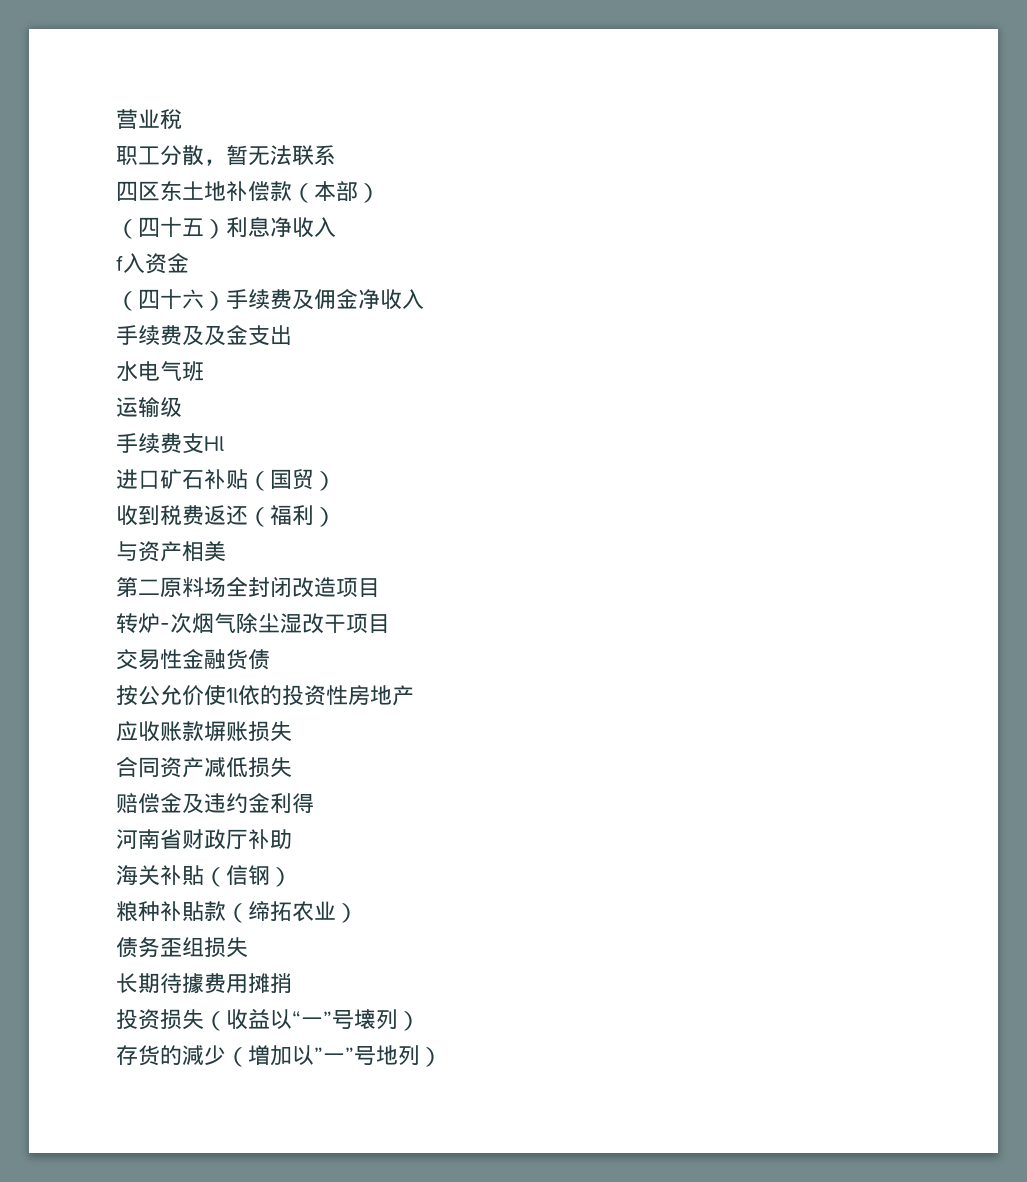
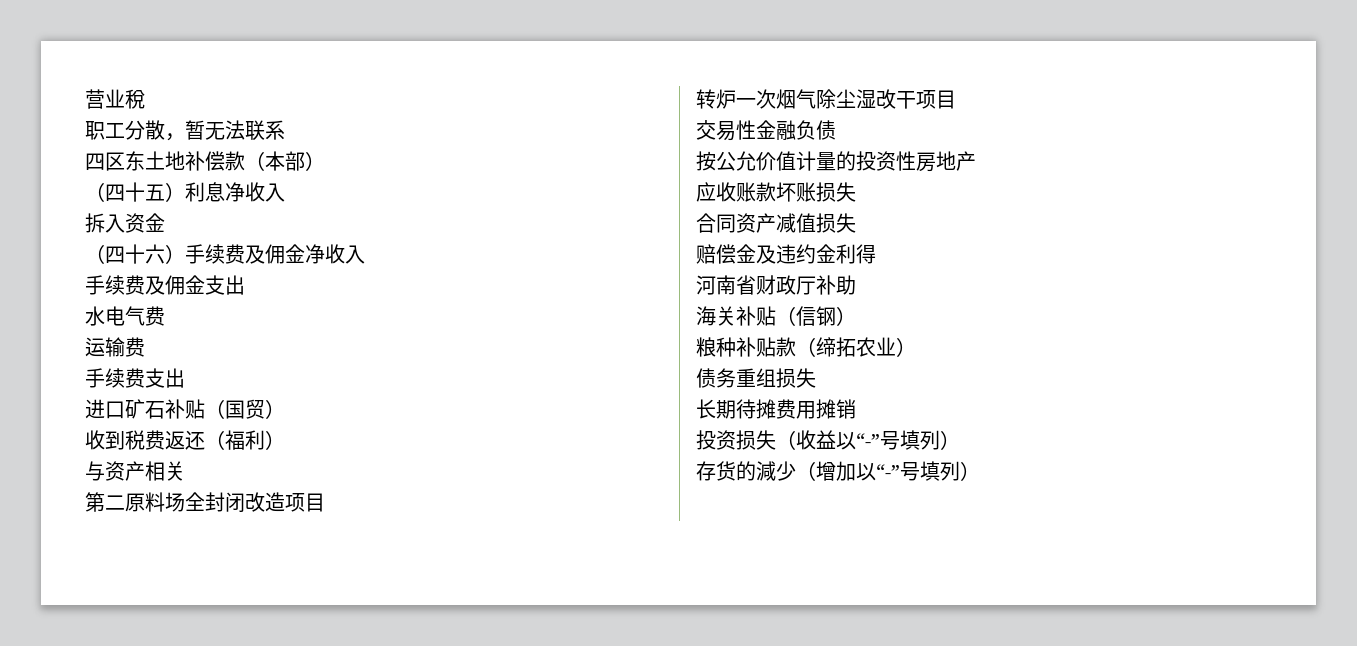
- f入资金
+ 拆入资金
- 手续费及及金支出
+ 手续费及佣金支出
- 水电气班
+ 水电气费
- 运输级
+ 运输费
- 手续费支Hl
+ 手续费支出
- 与资产相美
+ 与资产相关
- 转炉-次烟气除尘湿改干项目
+ 转炉一次烟气除尘湿改干项目
- 交易性金融货债
+ 交易性金融负债
- 按公允价使1l依的投资性房地产
+ 按公允价值计量的投资性房地产
- 应收账款塀账损失
+ 应收账款坏账损失
- 合同资产减低损失
+ 合同资产减值损失
- 海关补貼（信钢）
+ 海关补贴（信钢）
- 粮种补貼款（缔拓农业）
+ 粮种补贴款（缔拓农业）
- 债务歪组损失
+ 债务重组损失
- 长期待據费用摊捎
+ 长期待摊费用摊销
- 投资损失（收益以“一”号壊列）
+ 投资损失（收益以“-”号填列）
- 存货的減少（増加以”一”号地列）
+ 存货的減少（增加以“-”号填列）

